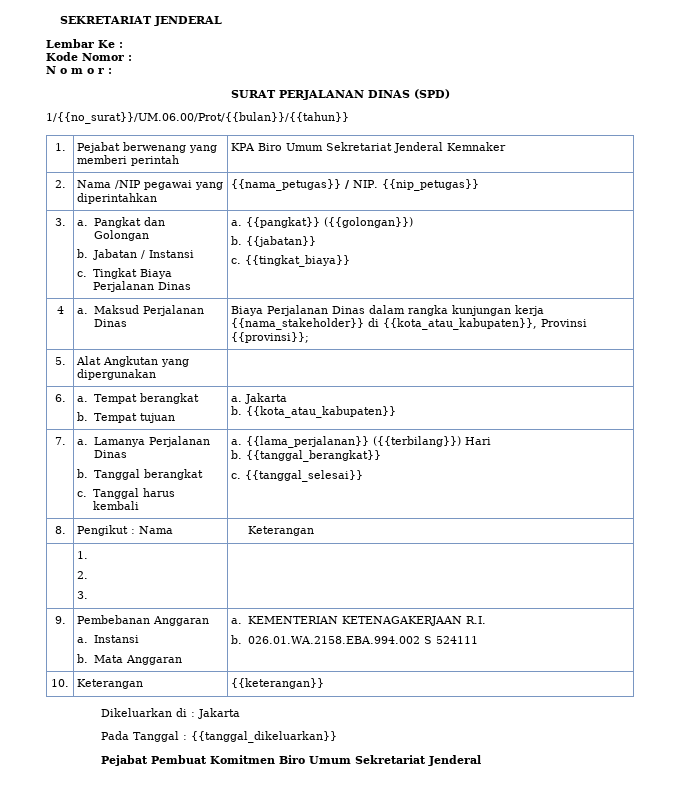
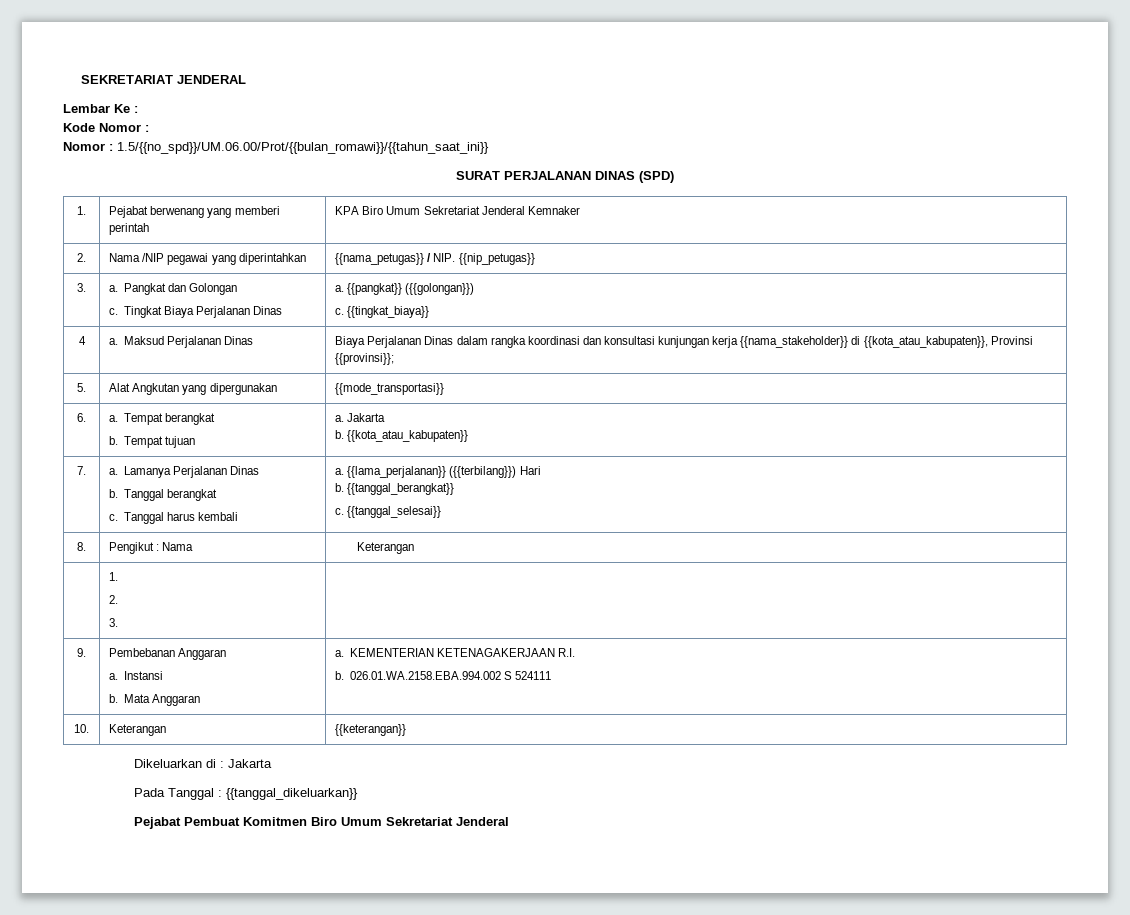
- N o m o r :
+ Nomor : 1.5/{{no_spd}}/UM.06.00/Prot/{{bulan_romawi}}/{{tahun_saat_ini}}
- 1/{{no_surat}}/UM.06.00/Prot/{{bulan}}/{{tahun}}
  3. | a. Pangkat dan Golongan
- b. Jabatan / Instansi
  c. Tingkat Biaya Perjalanan Dinas | a. {{pangkat}} ({{golongan}})
- b. {{jabatan}}
- 4 | a. Maksud Perjalanan Dinas | Biaya Perjalanan Dinas dalam rangka kunjungan kerja {{nama_stakeholder}} di {{kota_atau_kabupaten}}, Provinsi {{provinsi}};
+ 4 | a. Maksud Perjalanan Dinas | Biaya Perjalanan Dinas dalam rangka koordinasi dan konsultasi kunjungan kerja {{nama_stakeholder}} di {{kota_atau_kabupaten}}, Provinsi {{provinsi}};
- 5. | Alat Angkutan yang dipergunakan |
+ 5. | Alat Angkutan yang dipergunakan | {{mode_transportasi}}

